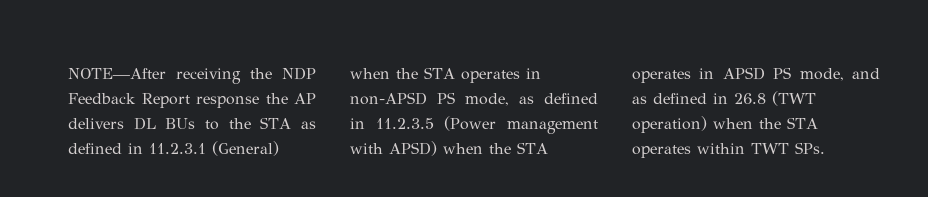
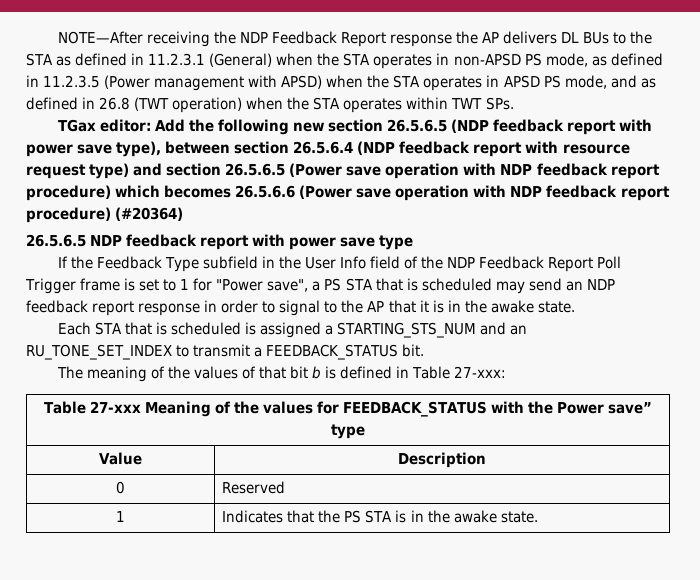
+ TGax editor: Add the following new section 26.5.6.5 (NDP feedback report with power save type), between section 26.5.6.4 (NDP feedback report with resource request type) and section 26.5.6.5 (Power save operation with NDP feedback report procedure) which becomes 26.5.6.6 (Power save operation with NDP feedback report procedure) (#20364)
+ 26.5.6.5 NDP feedback report with power save type
+ If the Feedback Type subfield in the User Info field of the NDP Feedback Report Poll Trigger frame is set to 1 for "Power save", a PS STA that is scheduled may send an NDP feedback report response in order to signal to the AP that it is in the awake state.
+ Each STA that is scheduled is assigned a STARTING_STS_NUM and an RU_TONE_SET_INDEX to transmit a FEEDBACK_STATUS bit.
+ The meaning of the values of that bit b is defined in Table 27-xxx:
+ Table 27-xxx Meaning of the values for FEEDBACK_STATUS with the Power save” type
+ Value | Description
+ 0 | Reserved
+ 1 | Indicates that the PS STA is in the awake state.

